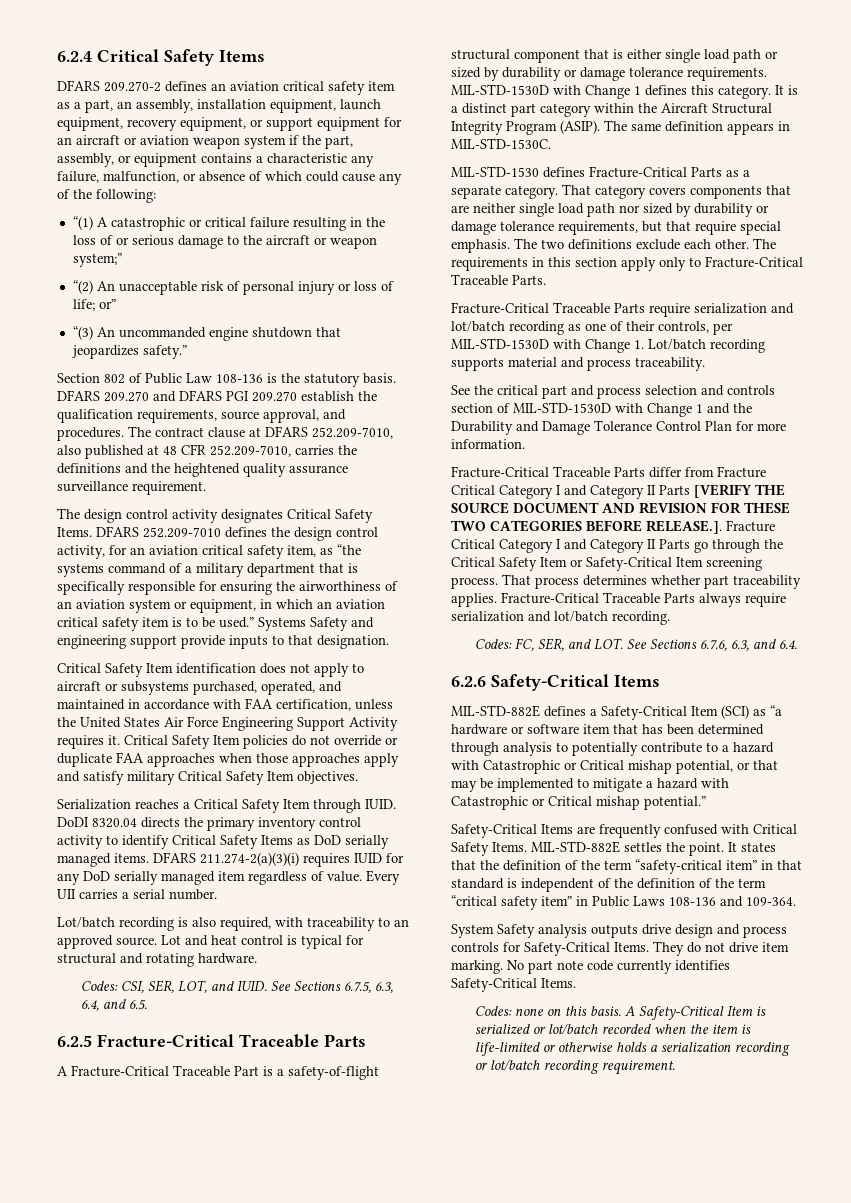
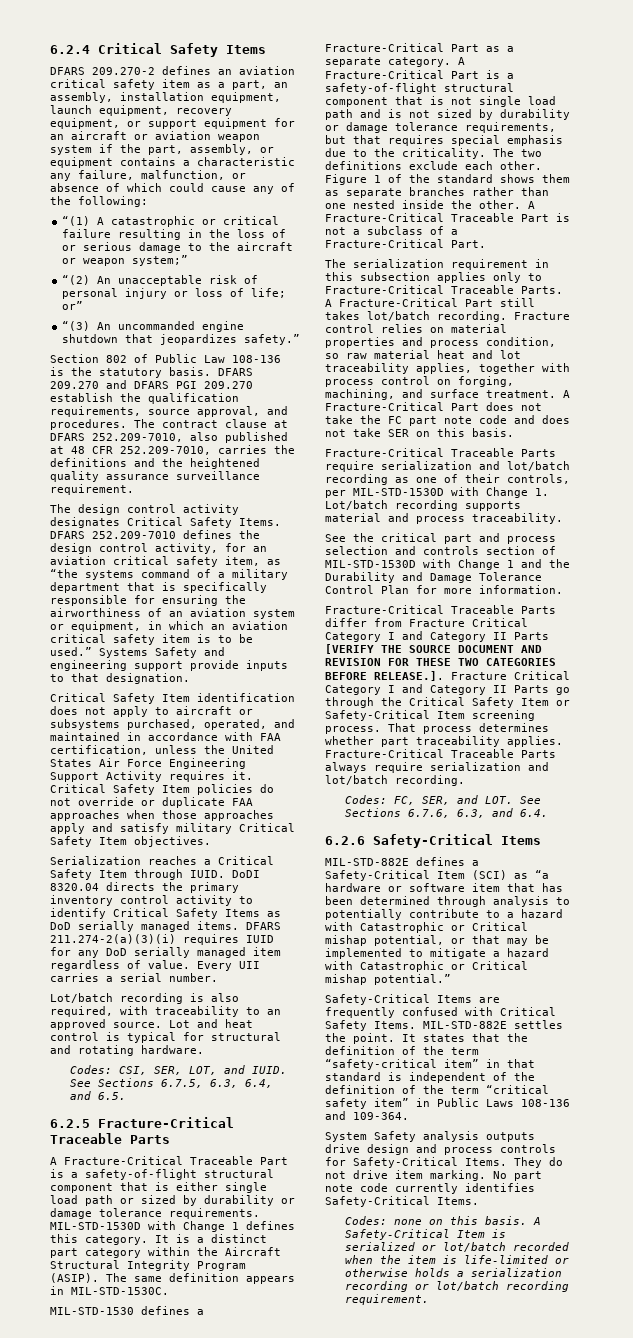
- MIL-STD-1530 defines Fracture-Critical Parts as a separate category.
+ MIL-STD-1530 defines a Fracture-Critical Part as a separate category.
- That category covers components that are neither single load path nor sized by durability or damage tolerance requirements, but that require special emphasis.
+ A Fracture-Critical Part is a safety-of-flight structural component that is not single load path and is not sized by durability or damage tolerance requirements, but that requires special emphasis due to the criticality.
- The requirements in this section apply only to Fracture-Critical Traceable Parts.
+ Figure 1 of the standard shows them as separate branches rather than one nested inside the other. A Fracture-Critical Traceable Part is not a subclass of a Fracture-Critical Part.
+ The serialization requirement in this subsection applies only to Fracture-Critical Traceable Parts. A Fracture-Critical Part still takes lot/batch recording. Fracture control relies on material properties and process condition, so raw material heat and lot traceability applies, together with process control on forging, machining, and surface treatment. A Fracture-Critical Part does not take the FC part note code and does not take SER on this basis.

